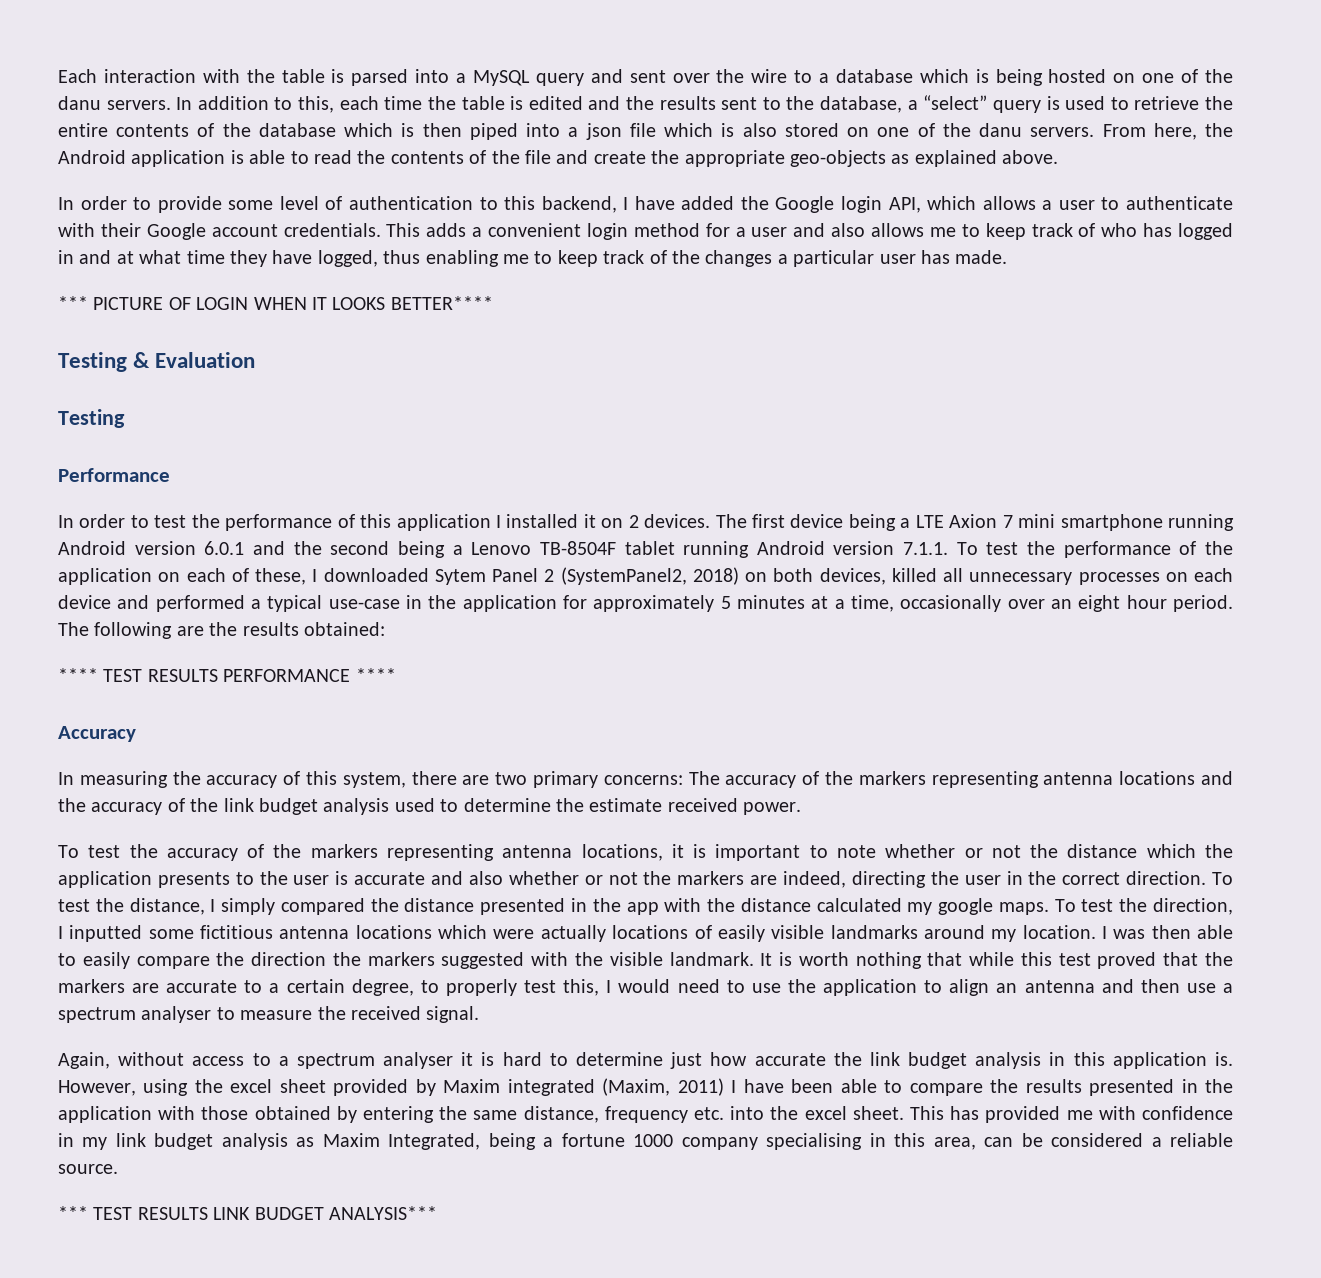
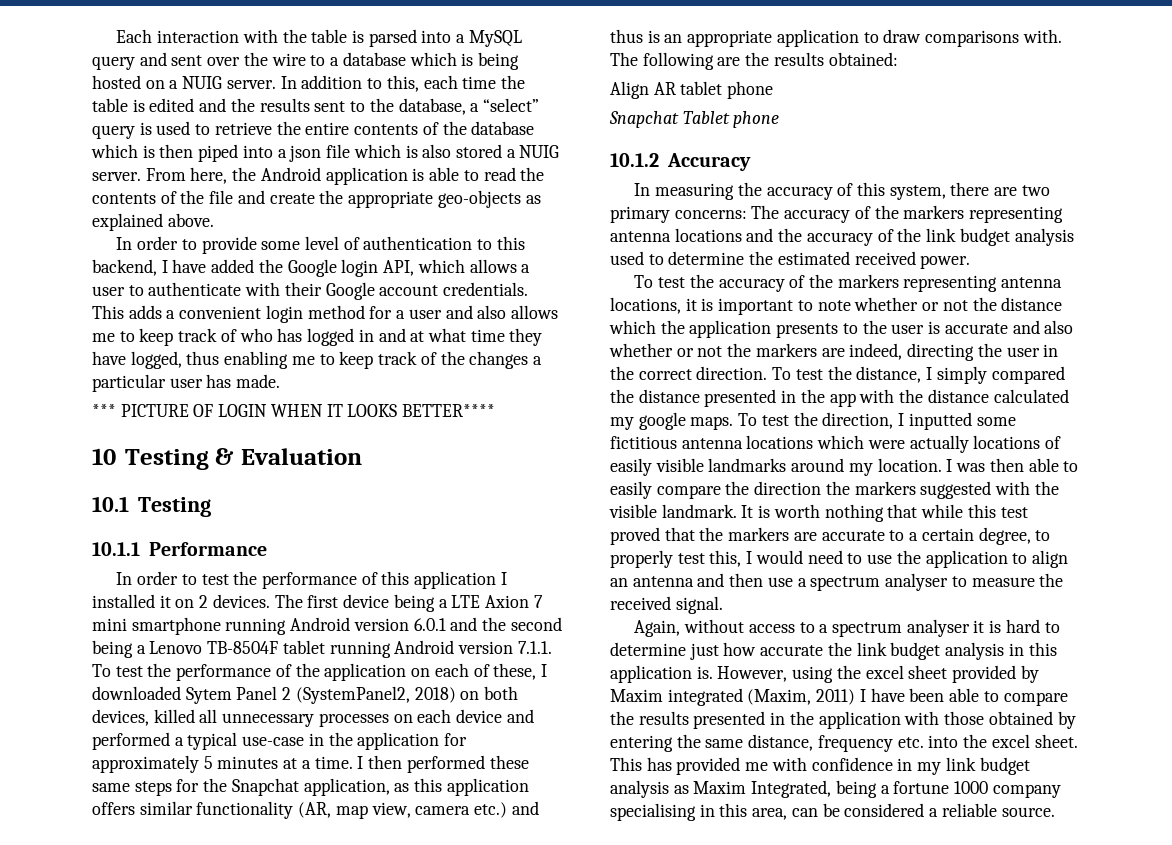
- Each interaction with the table is parsed into a MySQL query and sent over the wire to a database which is being hosted on one of the danu servers.
+ Each interaction with the table is parsed into a MySQL query and sent over the wire to a database which is being hosted on a NUIG server.
- In addition to this, each time the table is edited and the results sent to the database, a “select” query is used to retrieve the entire contents of the database which is then piped into a json file which is also stored on one of the danu servers.
+ In addition to this, each time the table is edited and the results sent to the database, a “select” query is used to retrieve the entire contents of the database which is then piped into a json file which is also stored a NUIG server.
- Testing & Evaluation
- Testing
+ 10 Testing & Evaluation
+ 10.1 Testing
- Performance
+ 10.1.1 Performance
- The first device being a LTE Axion 7 mini smartphone running Android version 6.0.1 and the second being a Lenovo TB-8504F tablet running Android version 7.1.1. To test the performance of the application on each of these, I downloaded Sytem Panel 2 (SystemPanel2, 2018) on both devices, killed all unnecessary processes on each device and performed a typical use-case in the application for approximately 5 minutes at a time, occasionally over an eight hour period.
+ The first device being a LTE Axion 7 mini smartphone running Android version 6.0.1 and the second being a Lenovo TB-8504F tablet running Android version 7.1.1. To test the performance of the application on each of these, I downloaded Sytem Panel 2 (SystemPanel2, 2018) on both devices, killed all unnecessary processes on each device and performed a typical use-case in the application for approximately 5 minutes at a time. I then performed these same steps for the Snapchat application, as this application offers similar functionality (AR, map view, camera etc.) and thus is an appropriate application to draw comparisons with.
- **** TEST RESULTS PERFORMANCE ****
- Accuracy
+ Align AR tablet phone
+ Snapchat Tablet phone
+ 10.1.2 Accuracy
- In measuring the accuracy of this system, there are two primary concerns: The accuracy of the markers representing antenna locations and the accuracy of the link budget analysis used to determine the estimate received power.
+ In measuring the accuracy of this system, there are two primary concerns: The accuracy of the markers representing antenna locations and the accuracy of the link budget analysis used to determine the estimated received power.
- *** TEST RESULTS LINK BUDGET ANALYSIS***

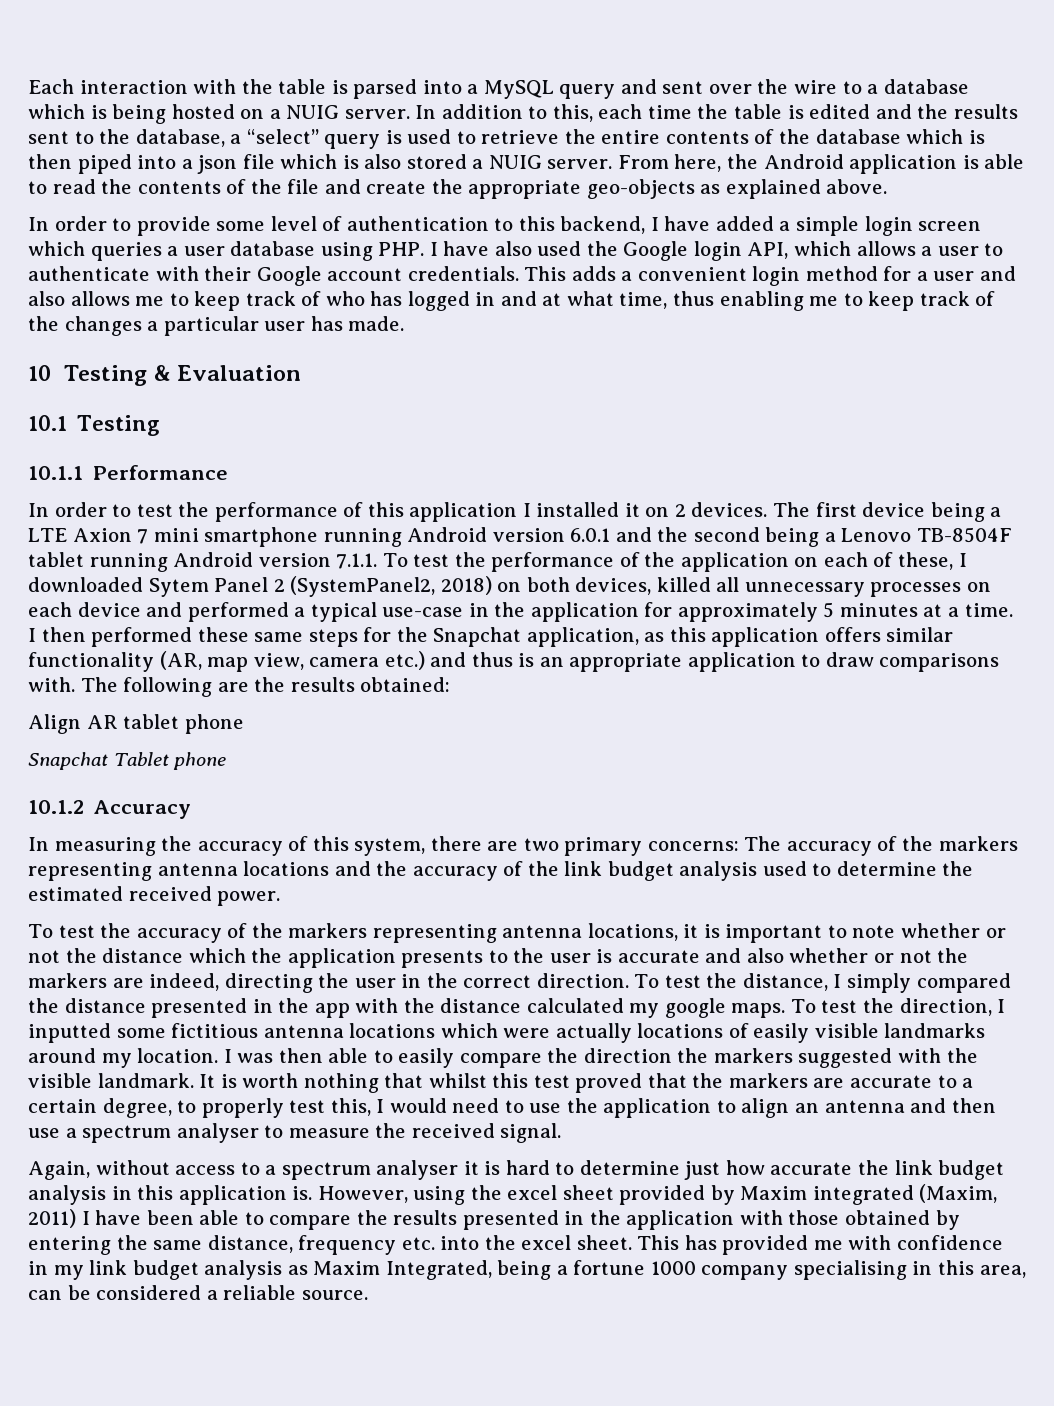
- In order to provide some level of authentication to this backend, I have added the Google login API, which allows a user to authenticate with their Google account credentials.
+ In order to provide some level of authentication to this backend, I have added a simple login screen which queries a user database using PHP. I have also used the Google login API, which allows a user to authenticate with their Google account credentials.
- This adds a convenient login method for a user and also allows me to keep track of who has logged in and at what time they have logged, thus enabling me to keep track of the changes a particular user has made.
+ This adds a convenient login method for a user and also allows me to keep track of who has logged in and at what time, thus enabling me to keep track of the changes a particular user has made.
- *** PICTURE OF LOGIN WHEN IT LOOKS BETTER****
- It is worth nothing that while this test proved that the markers are accurate to a certain degree, to properly test this, I would need to use the application to align an antenna and then use a spectrum analyser to measure the received signal.
+ It is worth nothing that whilst this test proved that the markers are accurate to a certain degree, to properly test this, I would need to use the application to align an antenna and then use a spectrum analyser to measure the received signal.

